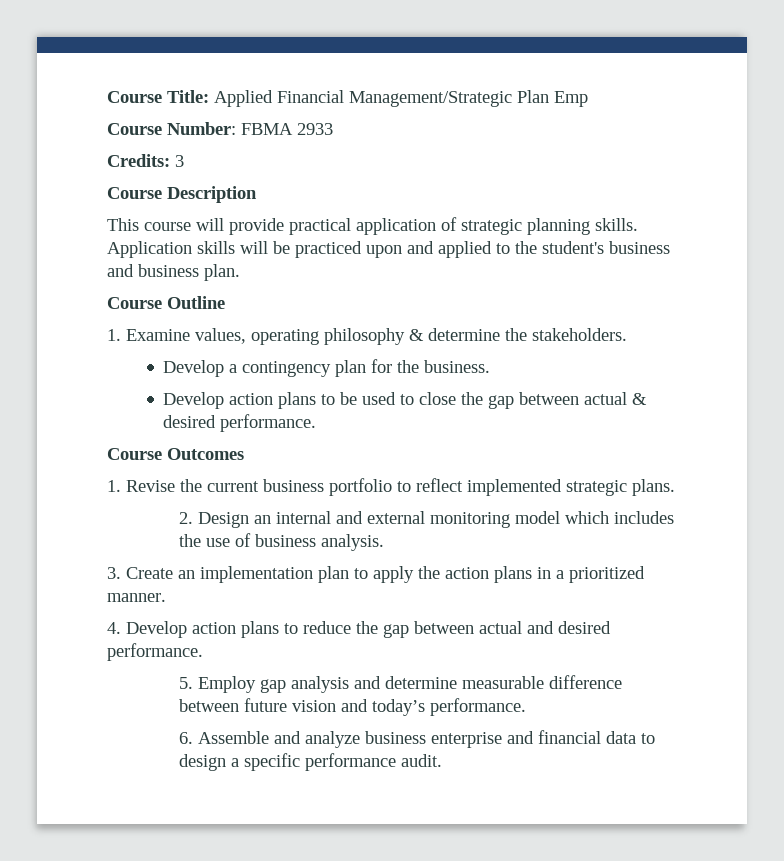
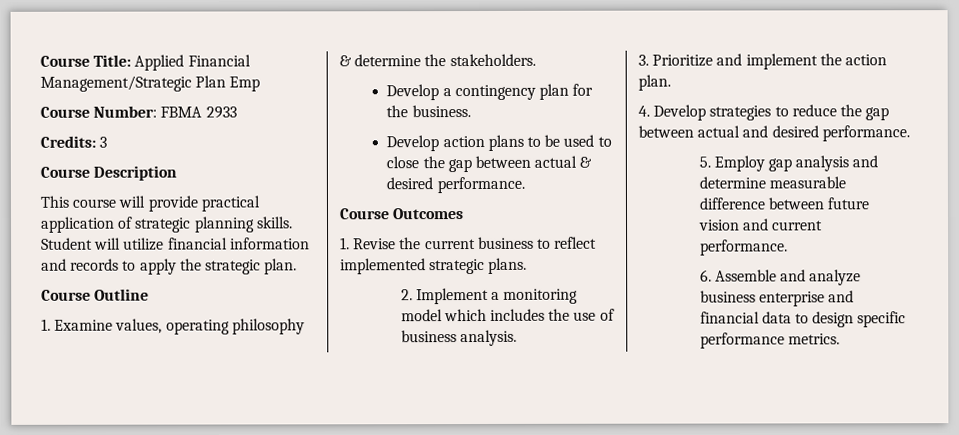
- Application skills will be practiced upon and applied to the student's business and business plan.
+ Student will utilize financial information and records to apply the strategic plan.
- 1. Revise the current business portfolio to reflect implemented strategic plans.
+ 1. Revise the current business to reflect implemented strategic plans.
- 2. Design an internal and external monitoring model which includes the use of business analysis.
+ 2. Implement a monitoring model which includes the use of business analysis.
- 3. Create an implementation plan to apply the action plans in a prioritized manner.
+ 3. Prioritize and implement the action plan.
- 4. Develop action plans to reduce the gap between actual and desired performance.
+ 4. Develop strategies to reduce the gap between actual and desired performance.
- 5. Employ gap analysis and determine measurable difference between future vision and today’s performance.
+ 5. Employ gap analysis and determine measurable difference between future vision and current performance.
- 6. Assemble and analyze business enterprise and financial data to design a specific performance audit.
+ 6. Assemble and analyze business enterprise and financial data to design specific performance metrics.

